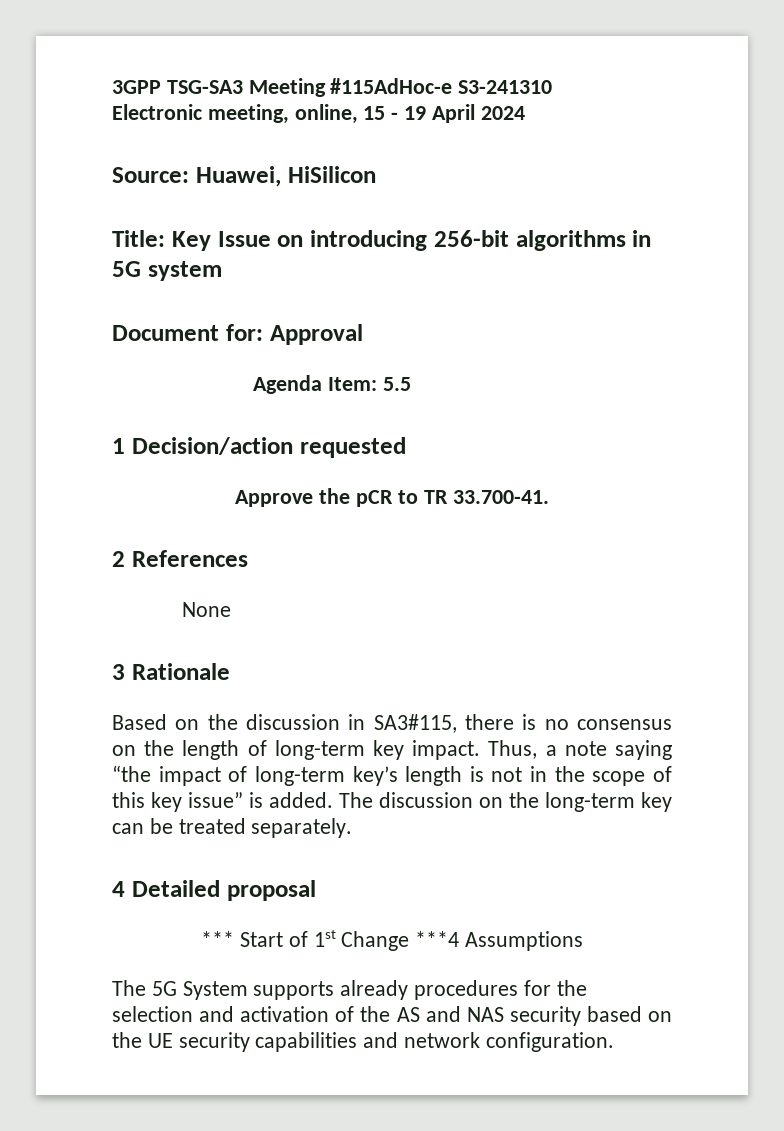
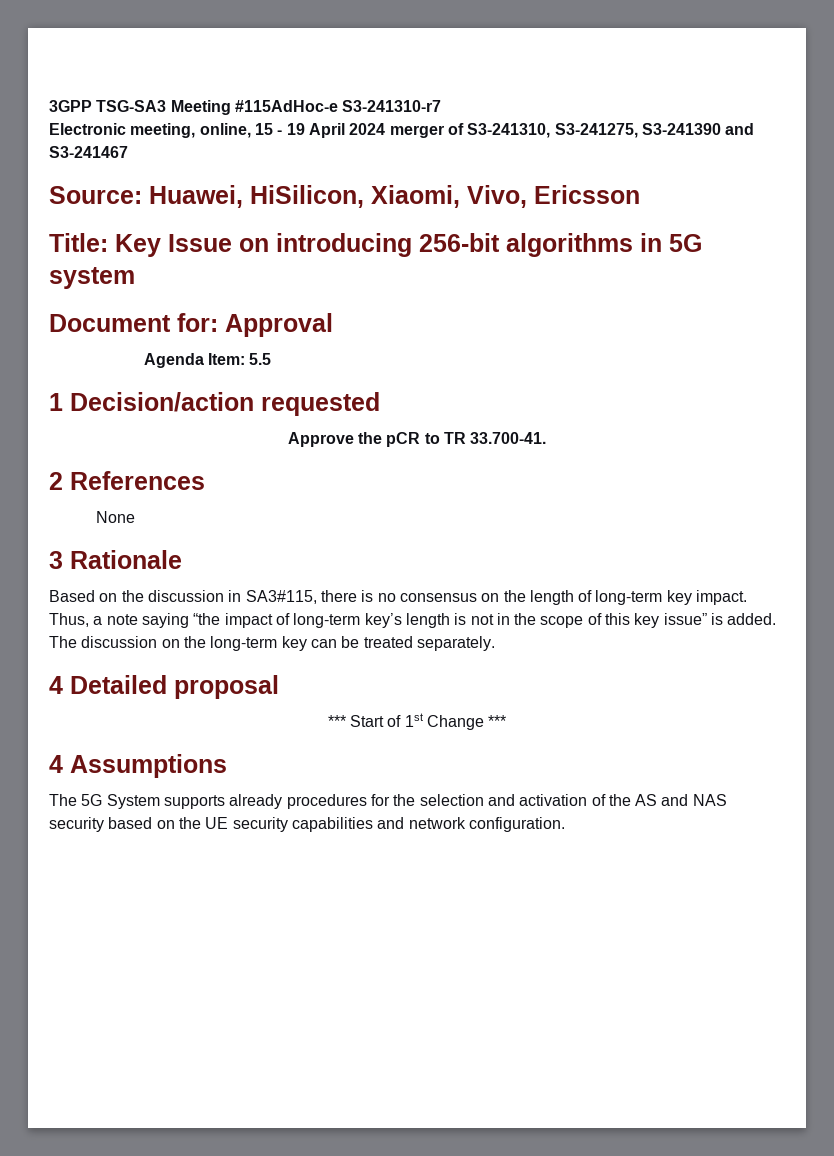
- 3GPP TSG-SA3 Meeting #115AdHoc-e S3-241310
+ 3GPP TSG-SA3 Meeting #115AdHoc-e S3-241310-r7
- Electronic meeting, online, 15 - 19 April 2024
- Source: Huawei, HiSilicon
+ Electronic meeting, online, 15 - 19 April 2024 merger of S3-241310, S3-241275, S3-241390 and S3-241467
+ Source: Huawei, HiSilicon, Xiaomi, Vivo, Ericsson
- *** Start of 1st Change ***4 Assumptions
+ *** Start of 1st Change ***
+ 4 Assumptions

